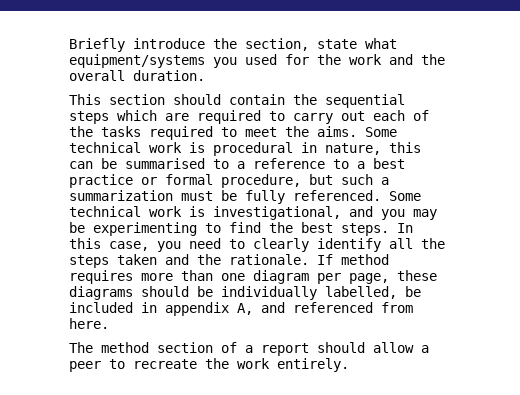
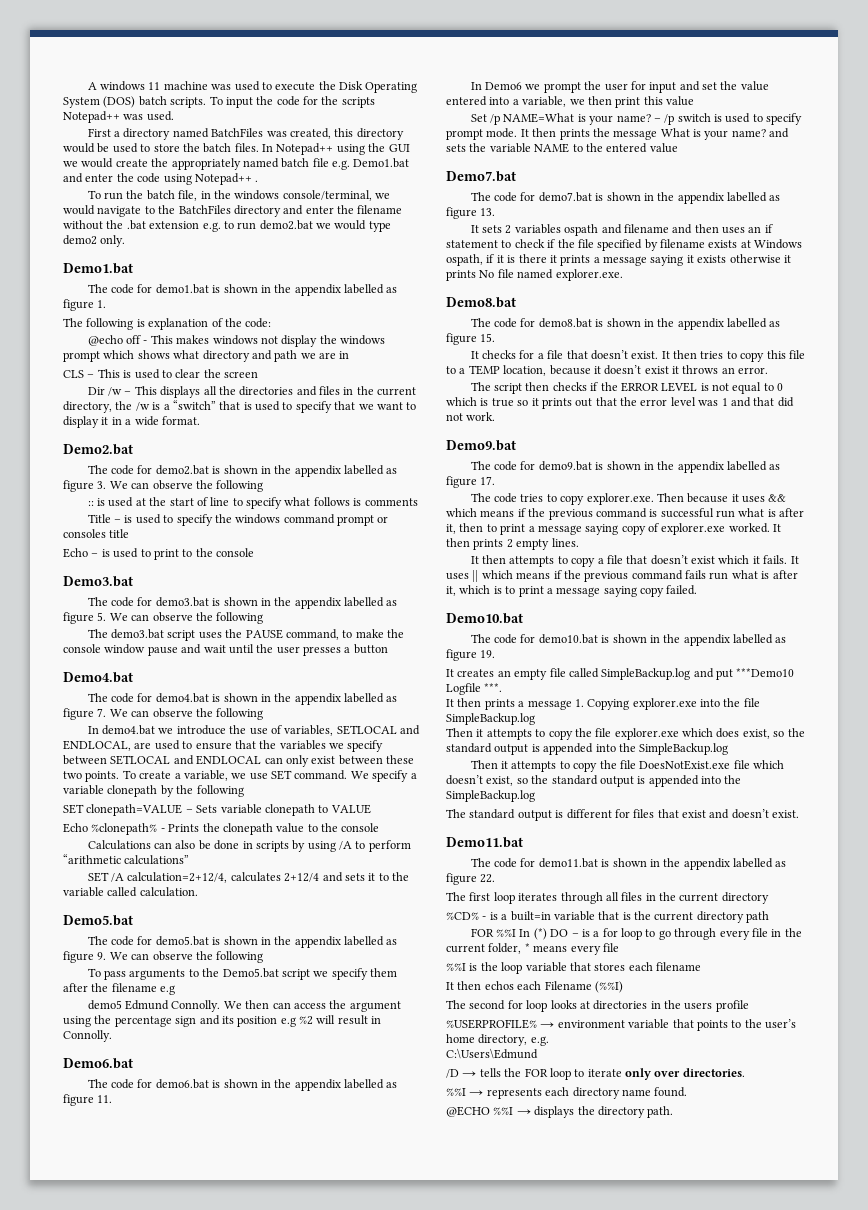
- Briefly introduce the section, state what equipment/systems you used for the work and the overall duration.
- This section should contain the sequential steps which are required to carry out each of the tasks required to meet the aims. Some technical work is procedural in nature, this can be summarised to a reference to a best practice or formal procedure, but such a summarization must be fully referenced. Some technical work is investigational, and you may be experimenting to find the best steps. In this case, you need to clearly identify all the steps taken and the rationale. If method requires more than one diagram per page, these diagrams should be individually labelled, be included in appendix A, and referenced from here.
- The method section of a report should allow a peer to recreate the work entirely.
+ A windows 11 machine was used to execute the Disk Operating System (DOS) batch scripts. To input the code for the scripts Notepad++ was used.
+ First a directory named BatchFiles was created, this directory would be used to store the batch files. In Notepad++ using the GUI we would create the appropriately named batch file e.g. Demo1.bat and enter the code using Notepad++ .
+ To run the batch file, in the windows console/terminal, we would navigate to the BatchFiles directory and enter the filename without the .bat extension e.g. to run demo2.bat we would type demo2 only.
+ Demo1.bat
+ The code for demo1.bat is shown in the appendix labelled as figure 1.
+ The following is explanation of the code:
+ @echo off - This makes windows not display the windows prompt which shows what directory and path we are in
+ CLS – This is used to clear the screen
+ Dir /w – This displays all the directories and files in the current directory, the /w is a “switch” that is used to specify that we want to display it in a wide format.
+ Demo2.bat
+ The code for demo2.bat is shown in the appendix labelled as figure 3. We can observe the following
+ :: is used at the start of line to specify what follows is comments
+ Title – is used to specify the windows command prompt or consoles title
+ Echo – is used to print to the console
+ Demo3.bat
+ The code for demo3.bat is shown in the appendix labelled as figure 5. We can observe the following
+ The demo3.bat script uses the PAUSE command, to make the console window pause and wait until the user presses a button
+ Demo4.bat
+ The code for demo4.bat is shown in the appendix labelled as figure 7. We can observe the following
+ In demo4.bat we introduce the use of variables, SETLOCAL and ENDLOCAL, are used to ensure that the variables we specify between SETLOCAL and ENDLOCAL can only exist between these two points. To create a variable, we use SET command. We specify a variable clonepath by the following
+ SET clonepath=VALUE – Sets variable clonepath to VALUE
+ Echo %clonepath% - Prints the clonepath value to the console
+ Calculations can also be done in scripts by using /A to perform “arithmetic calculations”
+ SET /A calculation=2+12/4, calculates 2+12/4 and sets it to the variable called calculation.
+ Demo5.bat
+ The code for demo5.bat is shown in the appendix labelled as figure 9. We can observe the following
+ To pass arguments to the Demo5.bat script we specify them after the filename e.g
+ demo5 Edmund Connolly. We then can access the argument using the percentage sign and its position e.g %2 will result in Connolly.
+ Demo6.bat
+ The code for demo6.bat is shown in the appendix labelled as figure 11.
+ In Demo6 we prompt the user for input and set the value entered into a variable, we then print this value
+ Set /p NAME=What is your name? – /p switch is used to specify prompt mode. It then prints the message What is your name? and sets the variable NAME to the entered value
+ Demo7.bat
+ The code for demo7.bat is shown in the appendix labelled as figure 13.
+ It sets 2 variables ospath and filename and then uses an if statement to check if the file specified by filename exists at Windows ospath, if it is there it prints a message saying it exists otherwise it prints No file named explorer.exe.
+ Demo8.bat
+ The code for demo8.bat is shown in the appendix labelled as figure 15.
+ It checks for a file that doesn’t exist. It then tries to copy this file to a TEMP location, because it doesn’t exist it throws an error.
+ The script then checks if the ERROR LEVEL is not equal to 0 which is true so it prints out that the error level was 1 and that did not work.
+ Demo9.bat
+ The code for demo9.bat is shown in the appendix labelled as figure 17.
+ The code tries to copy explorer.exe. Then because it uses && which means if the previous command is successful run what is after it, then to print a message saying copy of explorer.exe worked. It then prints 2 empty lines.
+ It then attempts to copy a file that doesn’t exist which it fails. It uses || which means if the previous command fails run what is after it, which is to print a message saying copy failed.
+ Demo10.bat
+ The code for demo10.bat is shown in the appendix labelled as figure 19.
+ It creates an empty file called SimpleBackup.log and put ***Demo10 Logfile ***.
+ It then prints a message 1. Copying explorer.exe into the file SimpleBackup.log
+ Then it attempts to copy the file explorer.exe which does exist, so the standard output is appended into the SimpleBackup.log
+ Then it attempts to copy the file DoesNotExist.exe file which doesn’t exist, so the standard output is appended into the SimpleBackup.log
+ The standard output is different for files that exist and doesn’t exist.
+ Demo11.bat
+ The code for demo11.bat is shown in the appendix labelled as figure 22.
+ The first loop iterates through all files in the current directory
+ %CD% - is a built=in variable that is the current directory path
+ FOR %%I In (*) DO – is a for loop to go through every file in the current folder, * means every file
+ %%I is the loop variable that stores each filename
+ It then echos each Filename (%%I)
+ The second for loop looks at directories in the users profile
+ %USERPROFILE% → environment variable that points to the user’s home directory, e.g.
+ C:\Users\Edmund
+ /D → tells the FOR loop to iterate only over directories.
+ %%I → represents each directory name found.
+ @ECHO %%I → displays the directory path.

